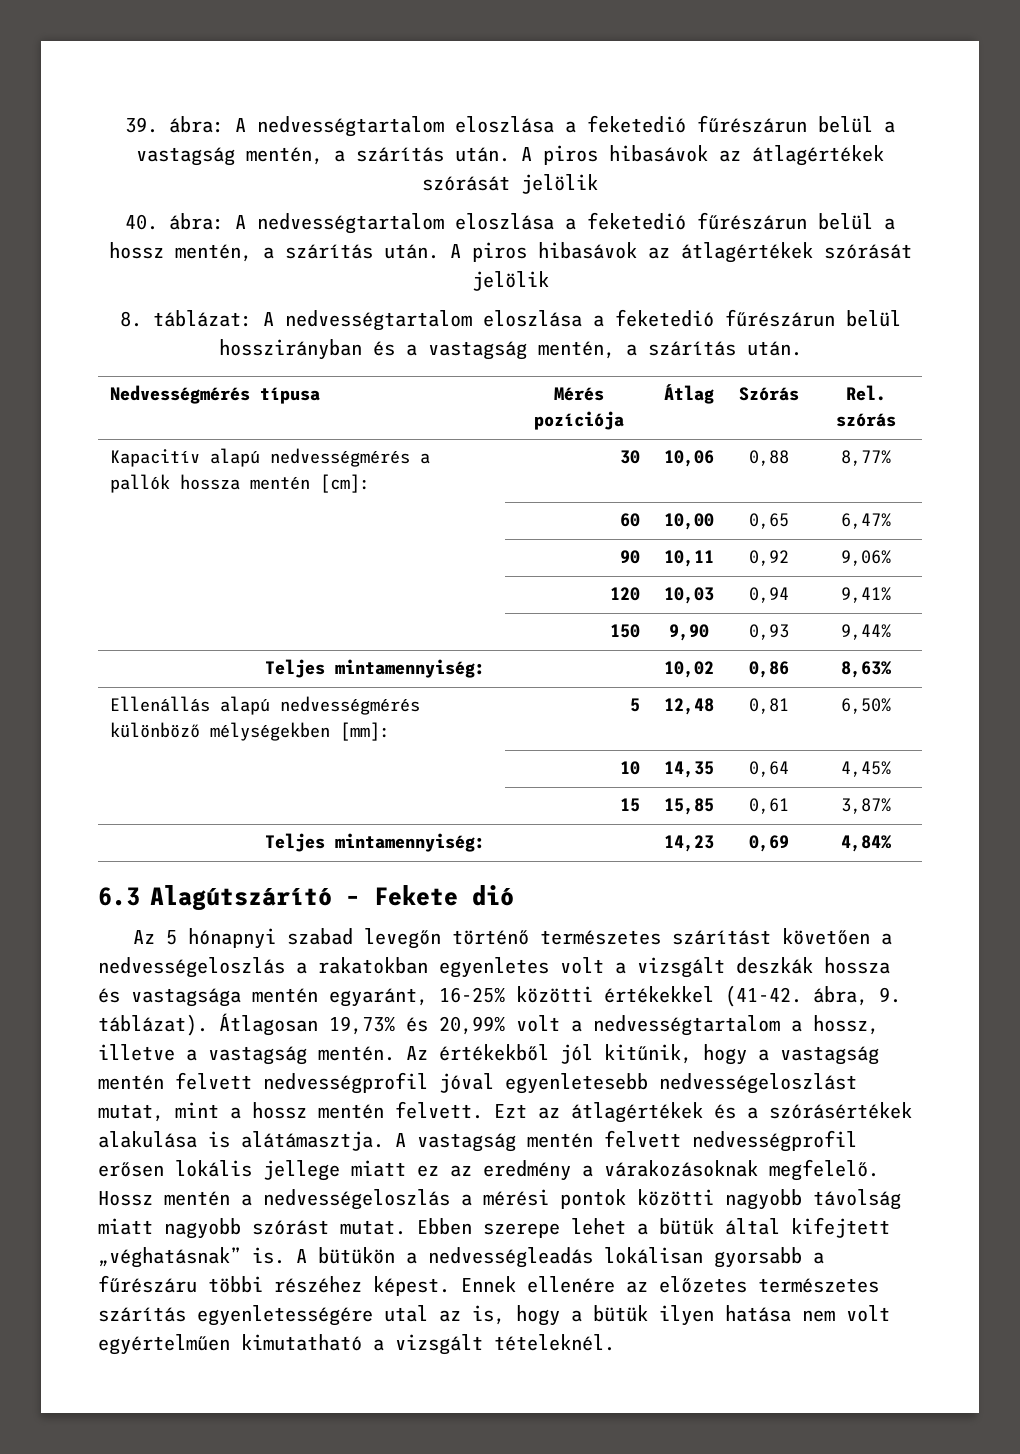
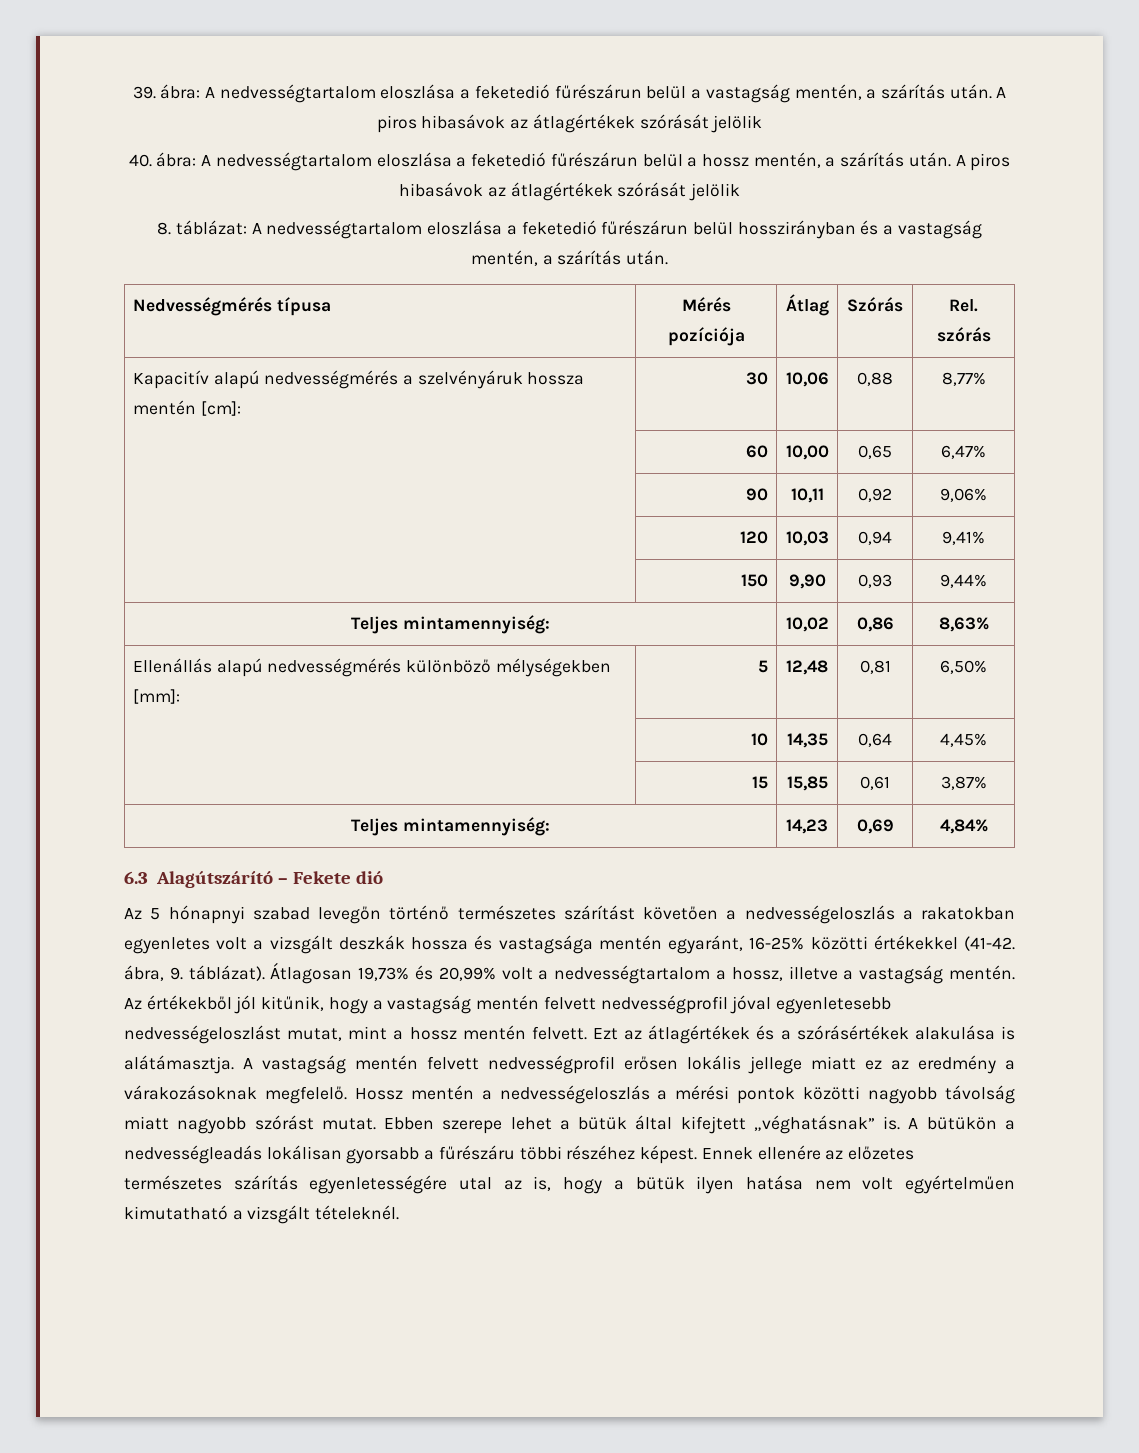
- Kapacitív alapú nedvességmérés a pallók hossza mentén [cm]: | 30 | 10,06 | 0,88 | 8,77%
+ Kapacitív alapú nedvességmérés a szelvényáruk hossza mentén [cm]: | 30 | 10,06 | 0,88 | 8,77%

